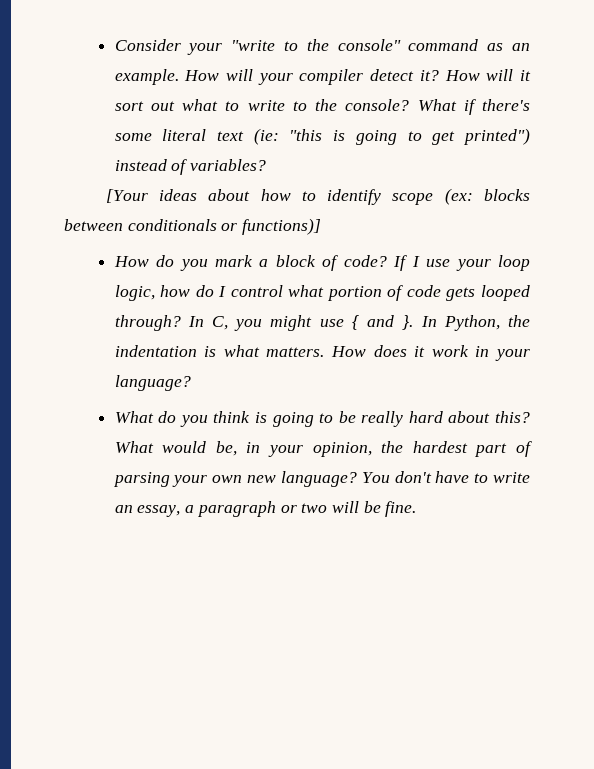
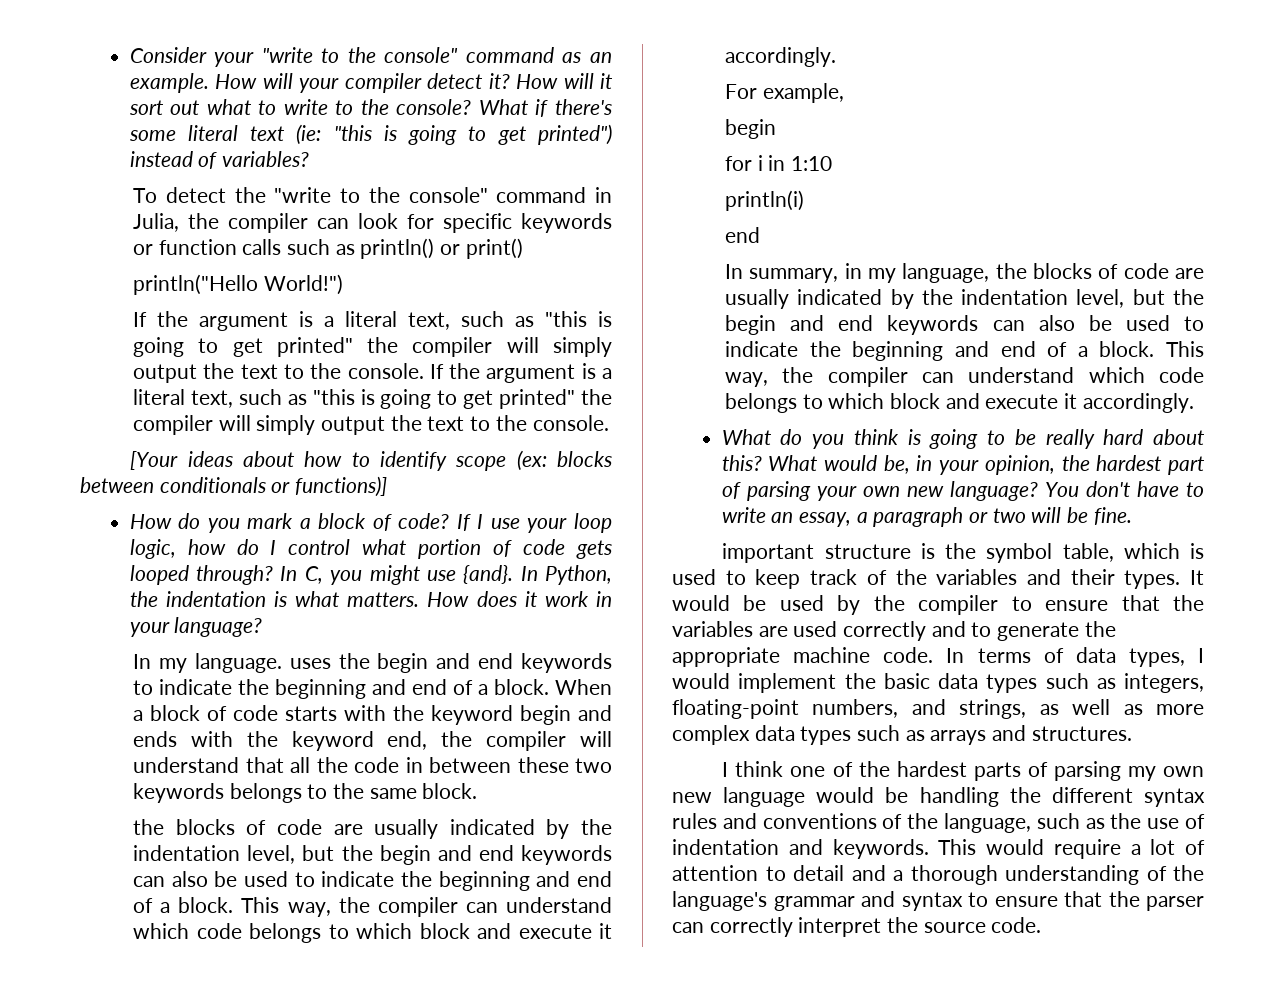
+ To detect the "write to the console" command in Julia, the compiler can look for specific keywords or function calls such as println() or print()
+ println("Hello World!")
+ If the argument is a literal text, such as "this is going to get printed" the compiler will simply output the text to the console. If the argument is a literal text, such as "this is going to get printed" the compiler will simply output the text to the console.
- In C, you might use { and }.
+ In C, you might use {and}.
+ In my language. uses the begin and end keywords to indicate the beginning and end of a block. When a block of code starts with the keyword begin and ends with the keyword end, the compiler will understand that all the code in between these two keywords belongs to the same block.
+ the blocks of code are usually indicated by the indentation level, but the begin and end keywords can also be used to indicate the beginning and end of a block. This way, the compiler can understand which code belongs to which block and execute it accordingly.
+ For example,
+ begin
+ for i in 1:10
+ println(i)
+ end
+ In summary, in my language, the blocks of code are usually indicated by the indentation level, but the begin and end keywords can also be used to indicate the beginning and end of a block. This way, the compiler can understand which code belongs to which block and execute it accordingly.
+ important structure is the symbol table, which is used to keep track of the variables and their types. It would be used by the compiler to ensure that the variables are used correctly and to generate the appropriate machine code. In terms of data types, I would implement the basic data types such as integers, floating-point numbers, and strings, as well as more complex data types such as arrays and structures.
+ I think one of the hardest parts of parsing my own new language would be handling the different syntax rules and conventions of the language, such as the use of indentation and keywords. This would require a lot of attention to detail and a thorough understanding of the language's grammar and syntax to ensure that the parser can correctly interpret the source code.

